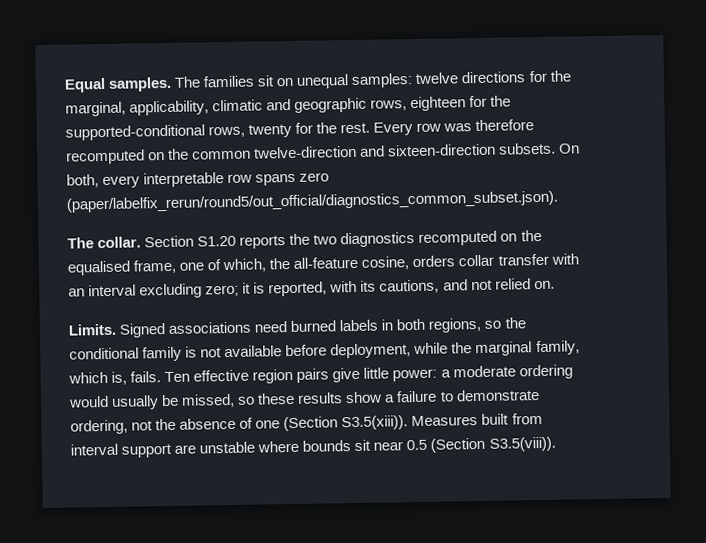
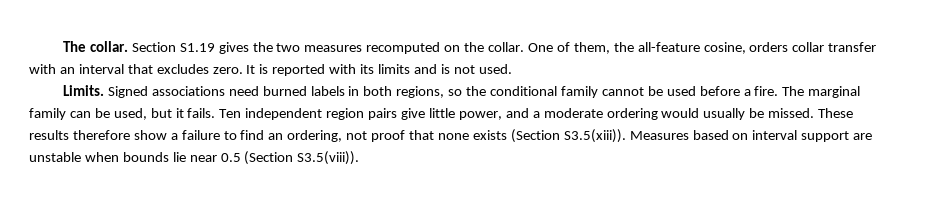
- Equal samples. The families sit on unequal samples: twelve directions for the marginal, applicability, climatic and geographic rows, eighteen for the supported-conditional rows, twenty for the rest. Every row was therefore recomputed on the common twelve-direction and sixteen-direction subsets. On both, every interpretable row spans zero (paper/labelfix_rerun/round5/out_official/diagnostics_common_subset.json).
- The collar. Section S1.20 reports the two diagnostics recomputed on the equalised frame, one of which, the all-feature cosine, orders collar transfer with an interval excluding zero; it is reported, with its cautions, and not relied on.
+ The collar. Section S1.19 gives the two measures recomputed on the collar. One of them, the all-feature cosine, orders collar transfer with an interval that excludes zero. It is reported with its limits and is not used.
- Signed associations need burned labels in both regions, so the conditional family is not available before deployment, while the marginal family, which is, fails.
+ Signed associations need burned labels in both regions, so the conditional family cannot be used before a fire. The marginal family can be used, but it fails.
- Ten effective region pairs give little power: a moderate ordering would usually be missed, so these results show a failure to demonstrate ordering, not the absence of one (Section S3.5(xiii)). Measures built from interval support are unstable where bounds sit near 0.5 (Section S3.5(viii)).
+ Ten independent region pairs give little power, and a moderate ordering would usually be missed. These results therefore show a failure to find an ordering, not proof that none exists (Section S3.5(xiii)). Measures based on interval support are unstable when bounds lie near 0.5 (Section S3.5(viii)).

